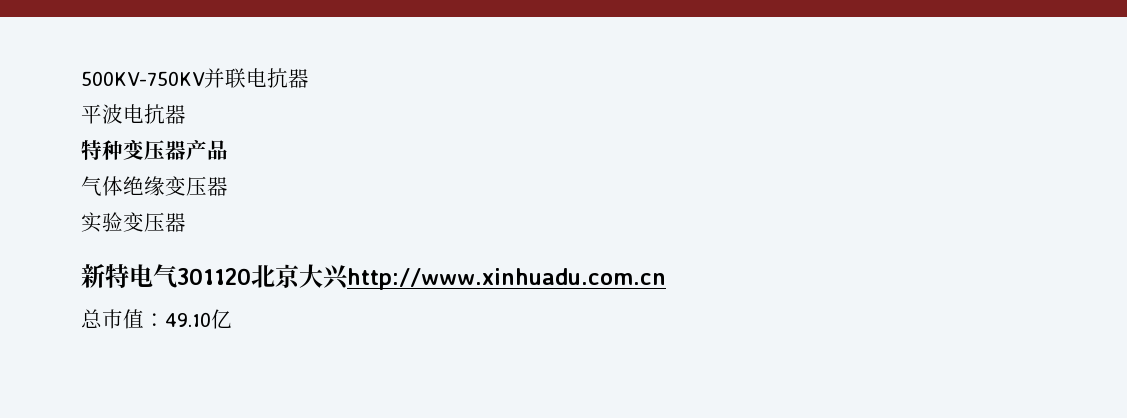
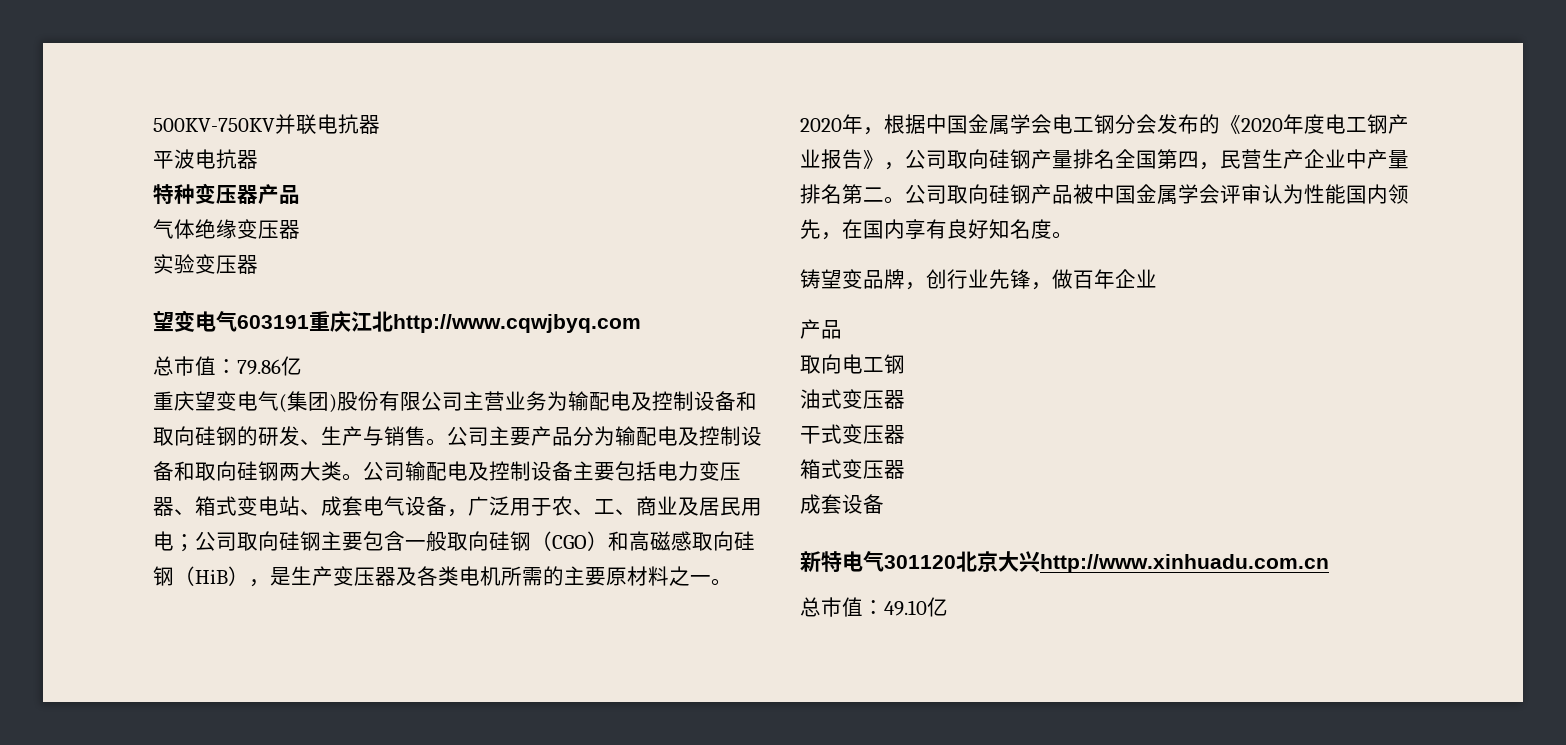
+ 望变电气603191重庆江北http://www.cqwjbyq.com
+ 总市值：79.86亿
+ 重庆望变电气(集团)股份有限公司主营业务为输配电及控制设备和取向硅钢的研发、生产与销售。公司主要产品分为输配电及控制设备和取向硅钢两大类。公司输配电及控制设备主要包括电力变压器、箱式变电站、成套电气设备，广泛用于农、工、商业及居民用电；公司取向硅钢主要包含一般取向硅钢（CGO）和高磁感取向硅钢（HiB），是生产变压器及各类电机所需的主要原材料之一。2020年，根据中国金属学会电工钢分会发布的《2020年度电工钢产业报告》，公司取向硅钢产量排名全国第四，民营生产企业中产量排名第二。公司取向硅钢产品被中国金属学会评审认为性能国内领先，在国内享有良好知名度。
+ 铸望变品牌，创行业先锋，做百年企业
+ 产品
+ 取向电工钢
+ 油式变压器
+ 干式变压器
+ 箱式变压器
+ 成套设备

